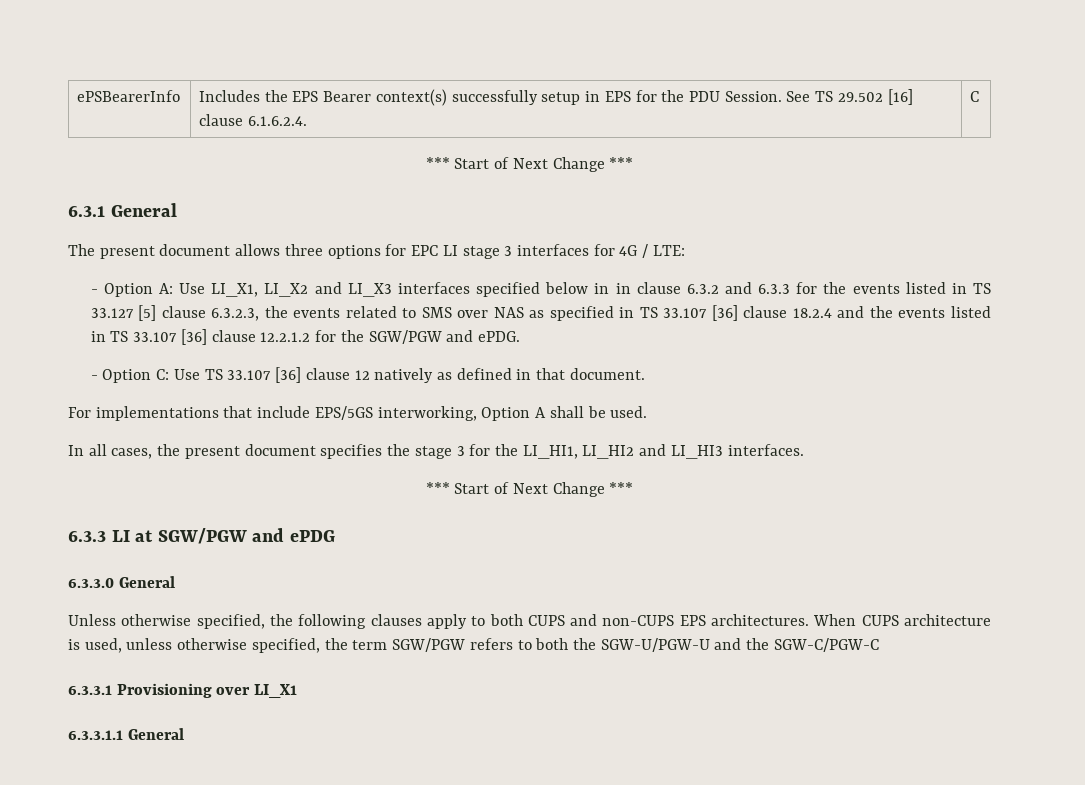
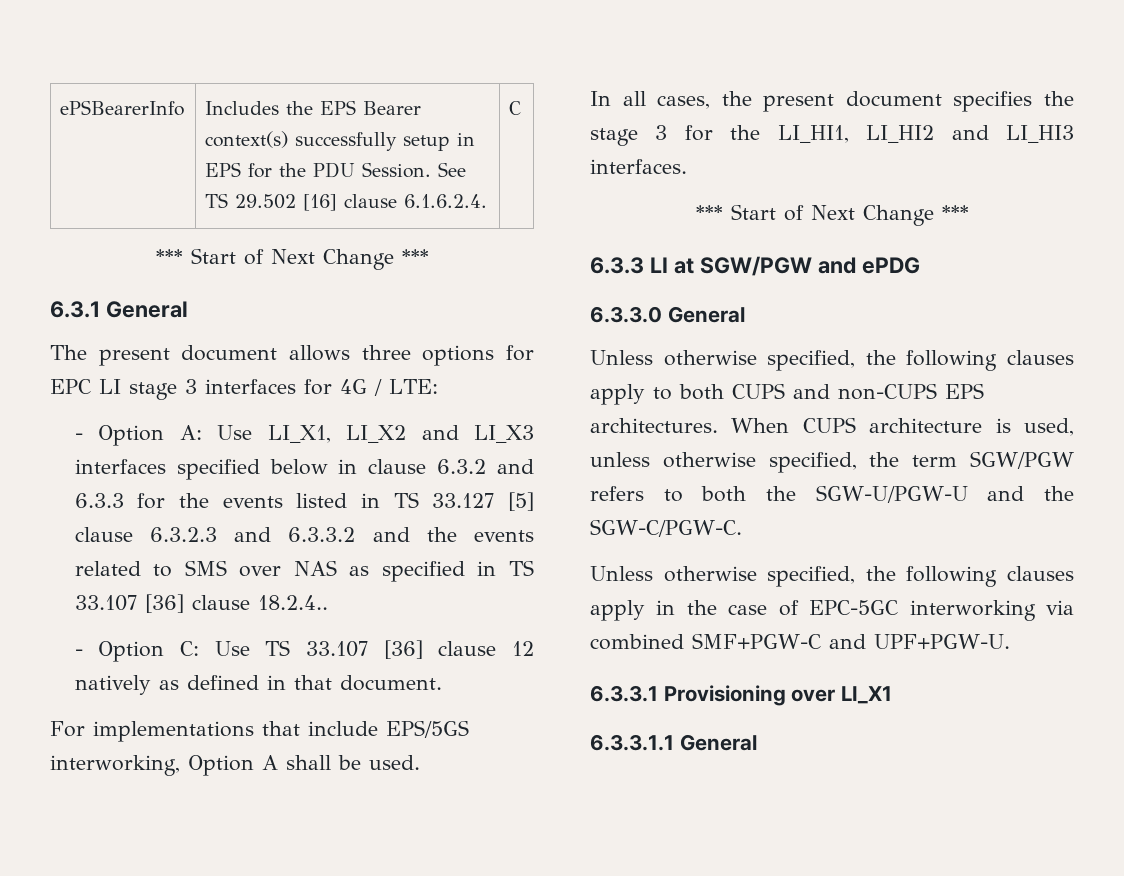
- - Option A: Use LI_X1, LI_X2 and LI_X3 interfaces specified below in in clause 6.3.2 and 6.3.3 for the events listed in TS 33.127 [5] clause 6.3.2.3, the events related to SMS over NAS as specified in TS 33.107 [36] clause 18.2.4 and the events listed in TS 33.107 [36] clause 12.2.1.2 for the SGW/PGW and ePDG.
+ - Option A: Use LI_X1, LI_X2 and LI_X3 interfaces specified below in clause 6.3.2 and 6.3.3 for the events listed in TS 33.127 [5] clause 6.3.2.3 and 6.3.3.2 and the events related to SMS over NAS as specified in TS 33.107 [36] clause 18.2.4..
- When CUPS architecture is used, unless otherwise specified, the term SGW/PGW refers to both the SGW-U/PGW-U and the SGW-C/PGW-C
+ When CUPS architecture is used, unless otherwise specified, the term SGW/PGW refers to both the SGW-U/PGW-U and the SGW-C/PGW-C.
+ Unless otherwise specified, the following clauses apply in the case of EPC-5GC interworking via combined SMF+PGW-C and UPF+PGW-U.

